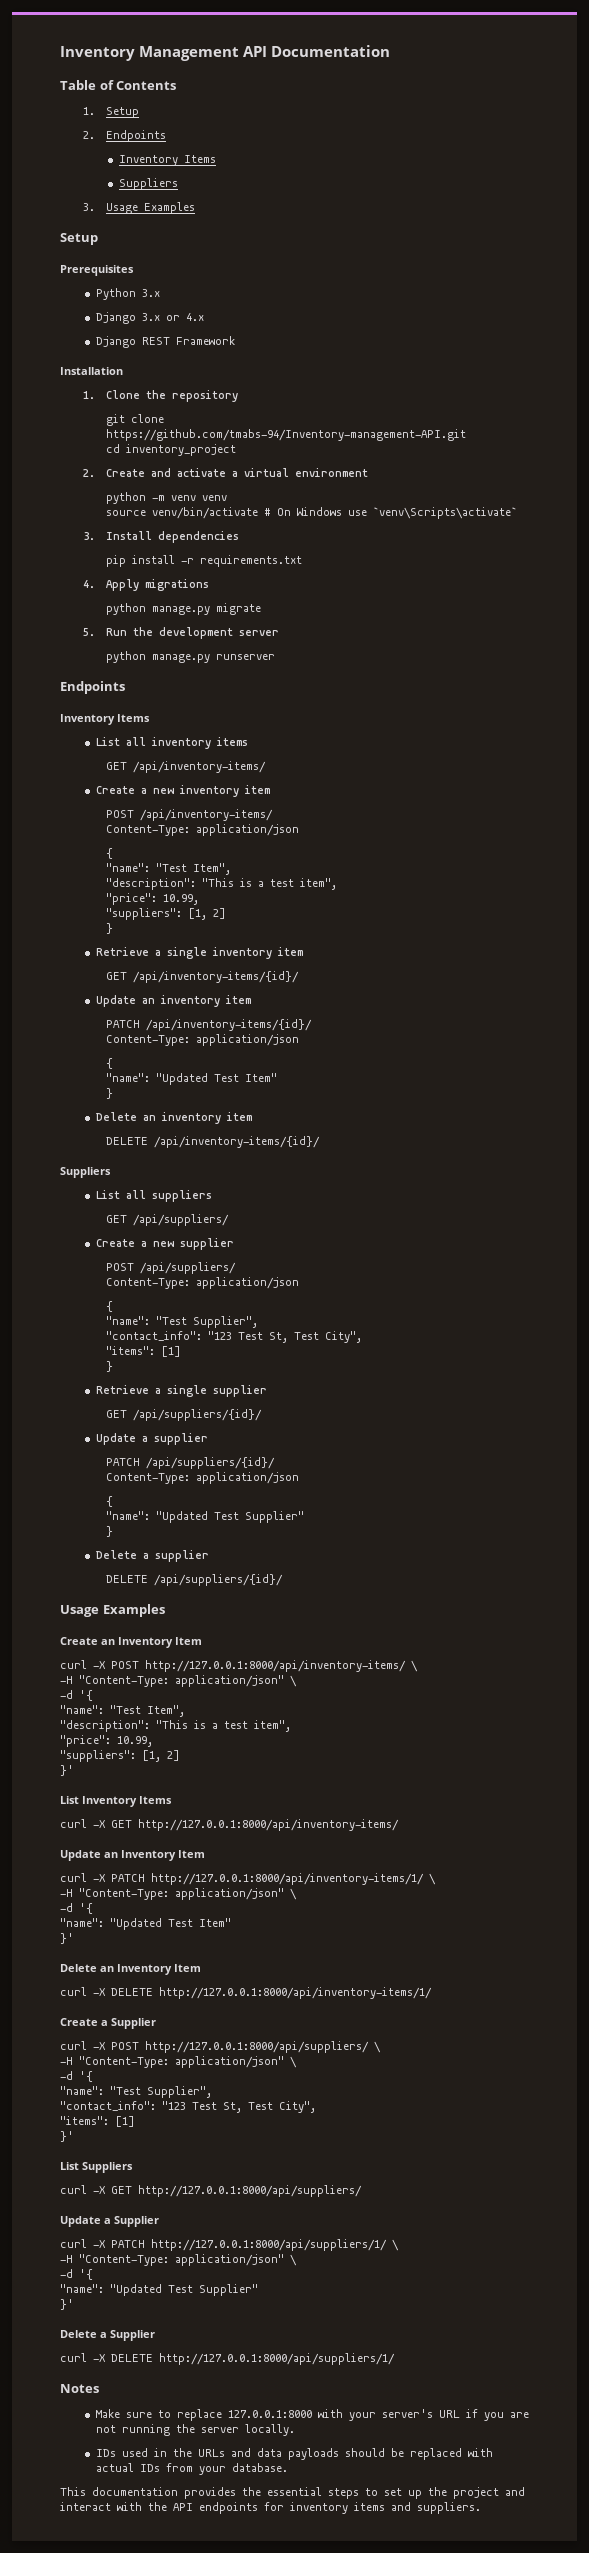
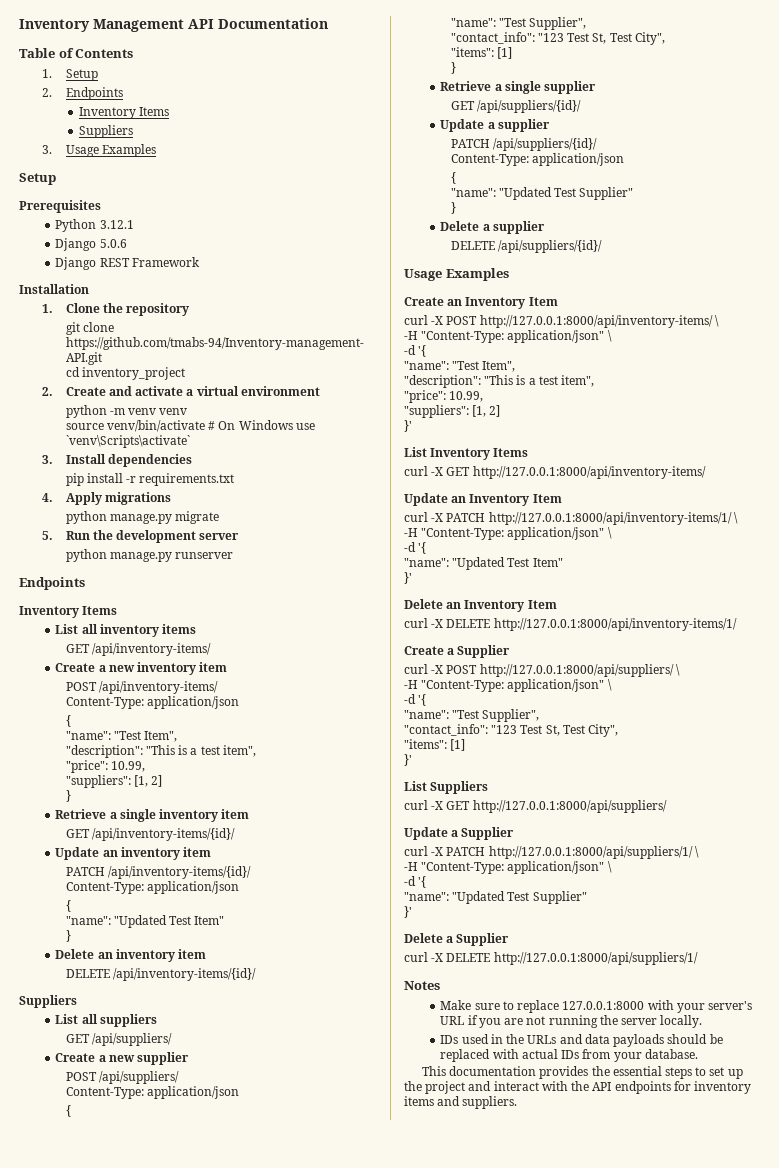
- Python 3.x
- Django 3.x or 4.x
+ Python 3.12.1
+ Django 5.0.6

